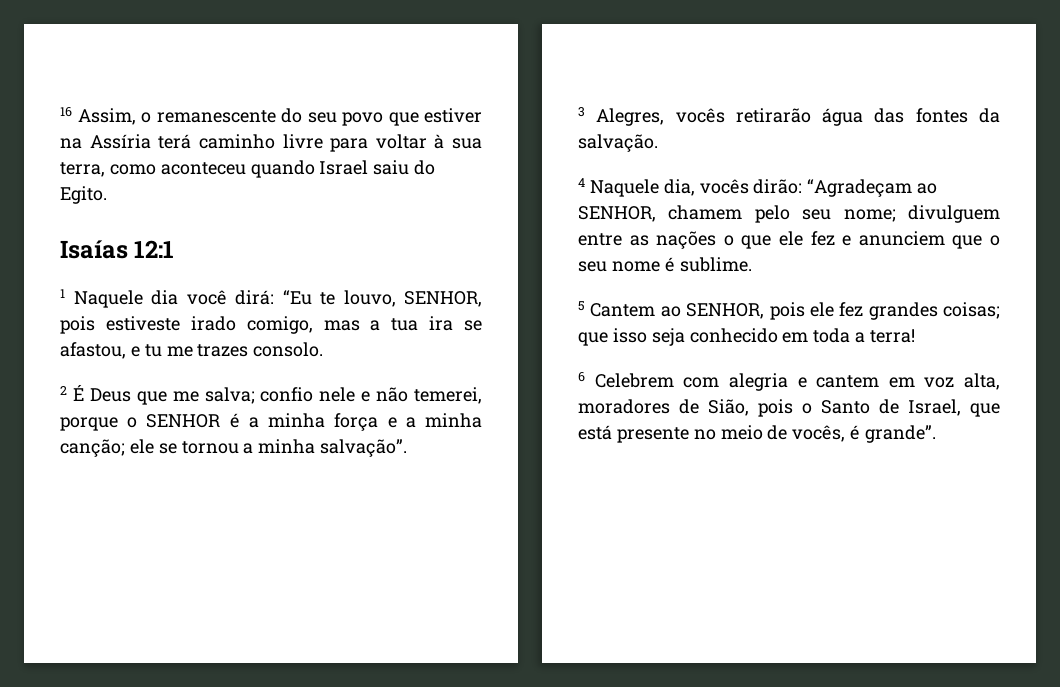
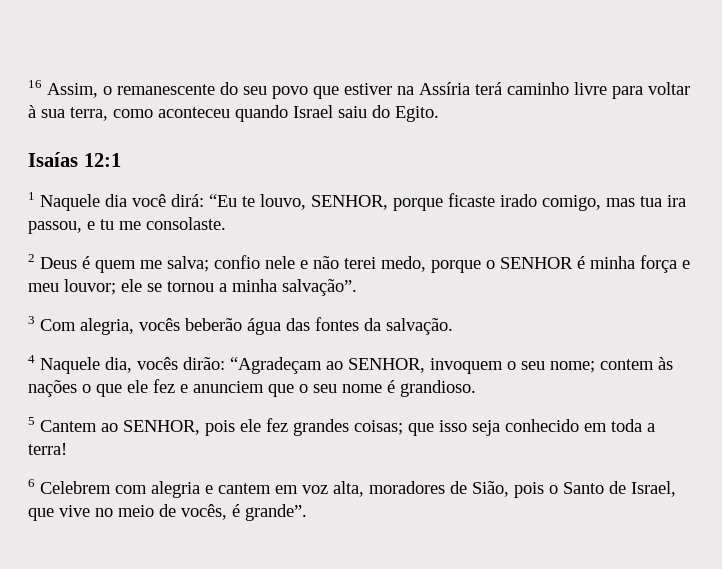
- 1 Naquele dia você dirá: “Eu te louvo, SENHOR, pois estiveste irado comigo, mas a tua ira se afastou, e tu me trazes consolo.
+ 1 Naquele dia você dirá: “Eu te louvo, SENHOR, porque ficaste irado comigo, mas tua ira passou, e tu me consolaste.
- 2 É Deus que me salva; confio nele e não temerei, porque o SENHOR é a minha força e a minha canção; ele se tornou a minha salvação”.
+ 2 Deus é quem me salva; confio nele e não terei medo, porque o SENHOR é minha força e meu louvor; ele se tornou a minha salvação”.
- 3 Alegres, vocês retirarão água das fontes da salvação.
+ 3 Com alegria, vocês beberão água das fontes da salvação.
- 4 Naquele dia, vocês dirão: “Agradeçam ao SENHOR, chamem pelo seu nome; divulguem entre as nações o que ele fez e anunciem que o seu nome é sublime.
+ 4 Naquele dia, vocês dirão: “Agradeçam ao SENHOR, invoquem o seu nome; contem às nações o que ele fez e anunciem que o seu nome é grandioso.
- 6 Celebrem com alegria e cantem em voz alta, moradores de Sião, pois o Santo de Israel, que está presente no meio de vocês, é grande”.
+ 6 Celebrem com alegria e cantem em voz alta, moradores de Sião, pois o Santo de Israel, que vive no meio de vocês, é grande”.

